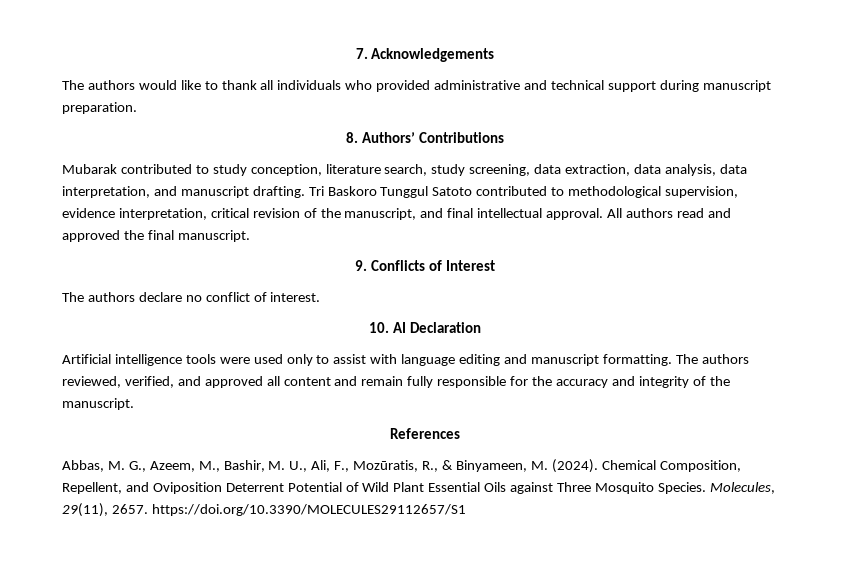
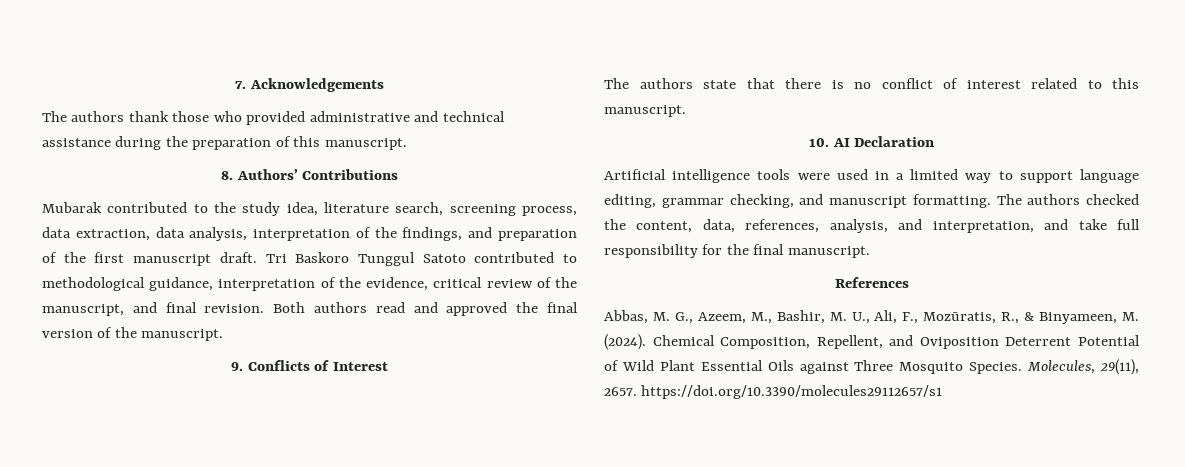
- The authors would like to thank all individuals who provided administrative and technical support during manuscript preparation.
+ The authors thank those who provided administrative and technical assistance during the preparation of this manuscript.
- Mubarak contributed to study conception, literature search, study screening, data extraction, data analysis, data interpretation, and manuscript drafting.
+ Mubarak contributed to the study idea, literature search, screening process, data extraction, data analysis, interpretation of the findings, and preparation of the first manuscript draft.
- Tri Baskoro Tunggul Satoto contributed to methodological supervision, evidence interpretation, critical revision of the manuscript, and final intellectual approval. All authors read and approved the final manuscript.
+ Tri Baskoro Tunggul Satoto contributed to methodological guidance, interpretation of the evidence, critical review of the manuscript, and final revision. Both authors read and approved the final version of the manuscript.
- The authors declare no conflict of interest.
+ The authors state that there is no conflict of interest related to this manuscript.
- Artificial intelligence tools were used only to assist with language editing and manuscript formatting.
+ Artificial intelligence tools were used in a limited way to support language editing, grammar checking, and manuscript formatting.
- The authors reviewed, verified, and approved all content and remain fully responsible for the accuracy and integrity of the manuscript.
+ The authors checked the content, data, references, analysis, and interpretation, and take full responsibility for the final manuscript.
- Molecules, 29(11), 2657. https://doi.org/10.3390/MOLECULES29112657/S1
+ Molecules, 29(11), 2657. https://doi.org/10.3390/molecules29112657/s1

